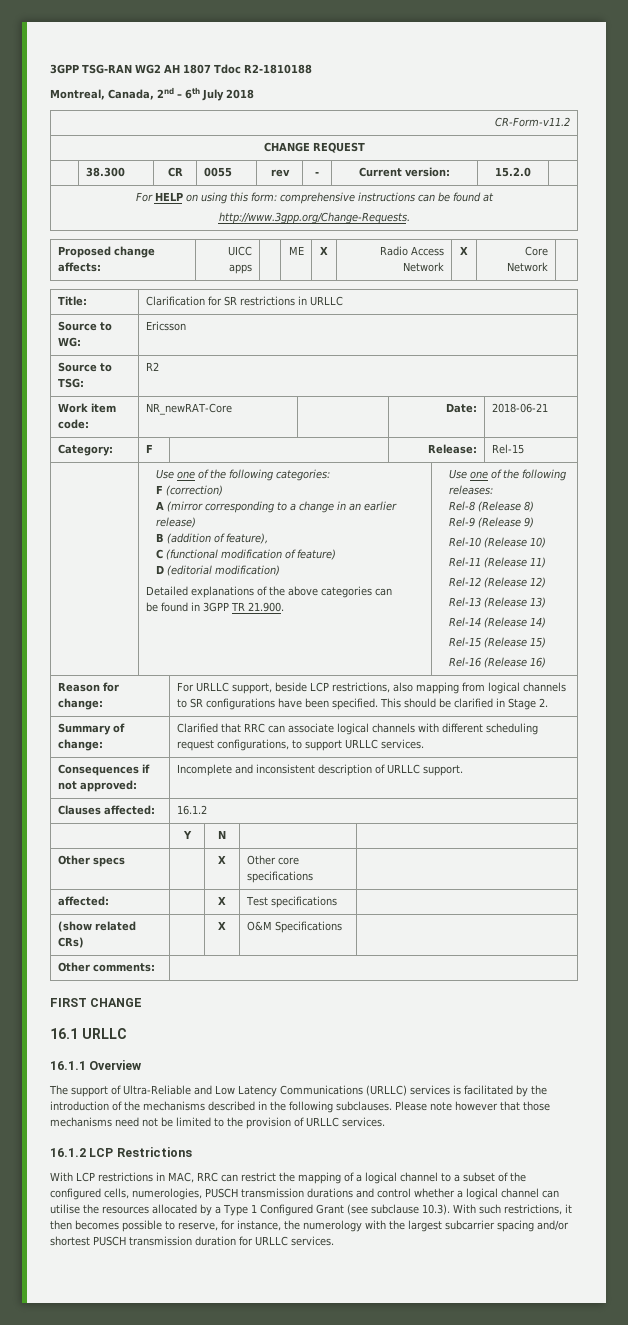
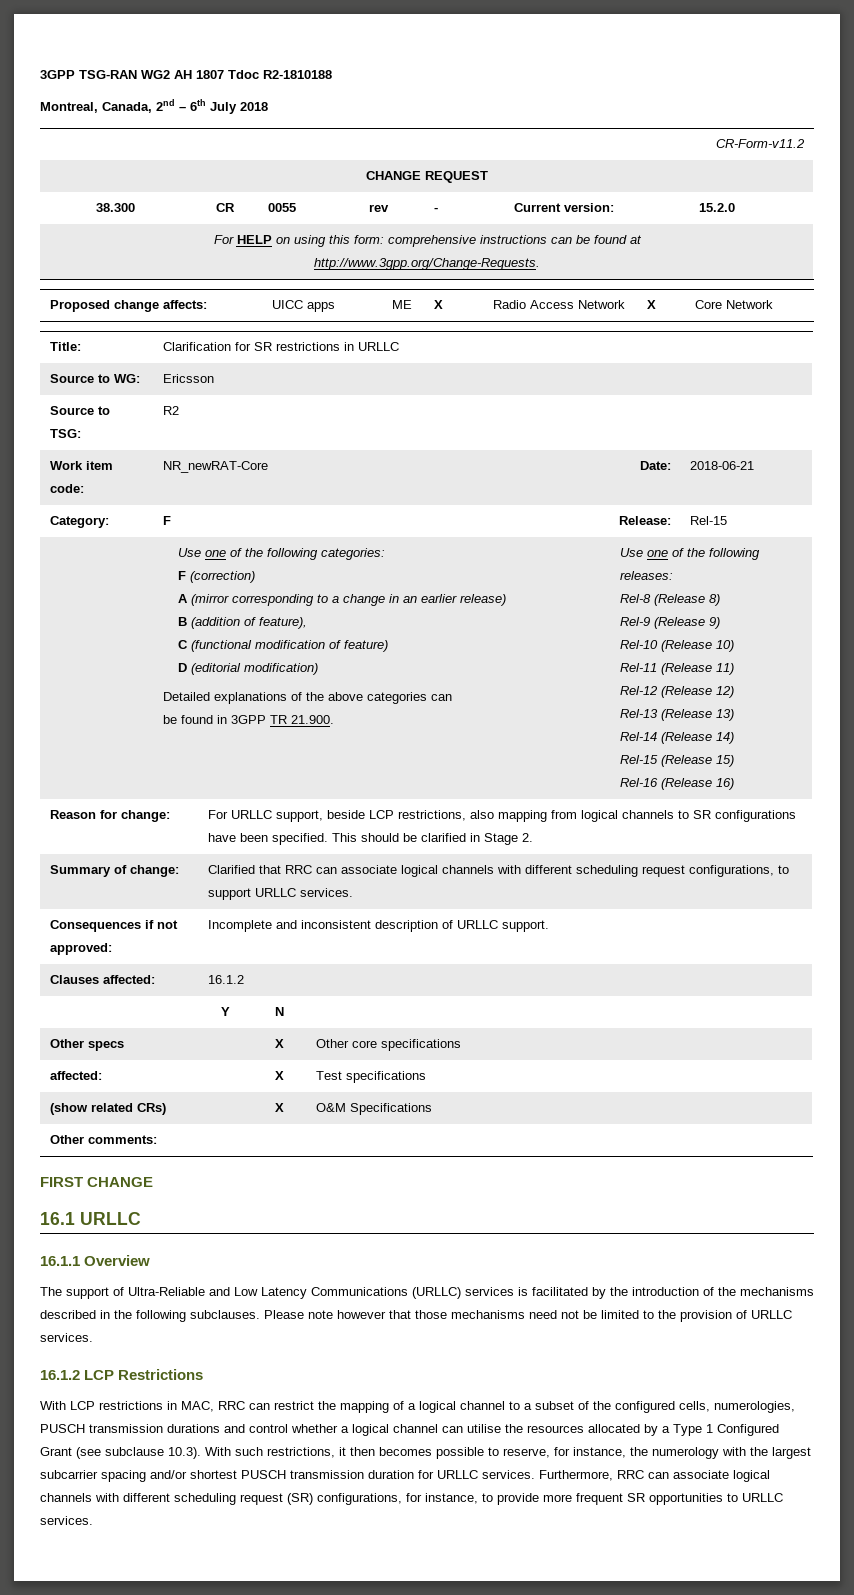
+ Furthermore, RRC can associate logical channels with different scheduling request (SR) configurations, for instance, to provide more frequent SR opportunities to URLLC services.

